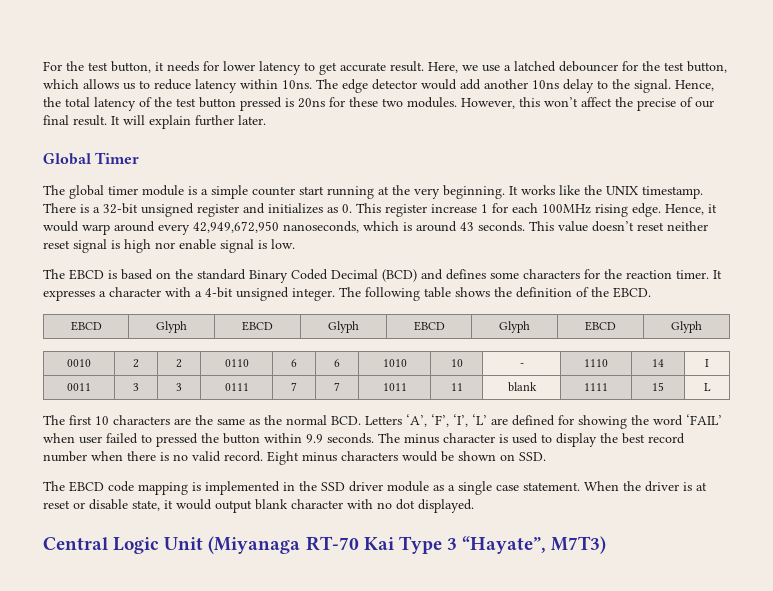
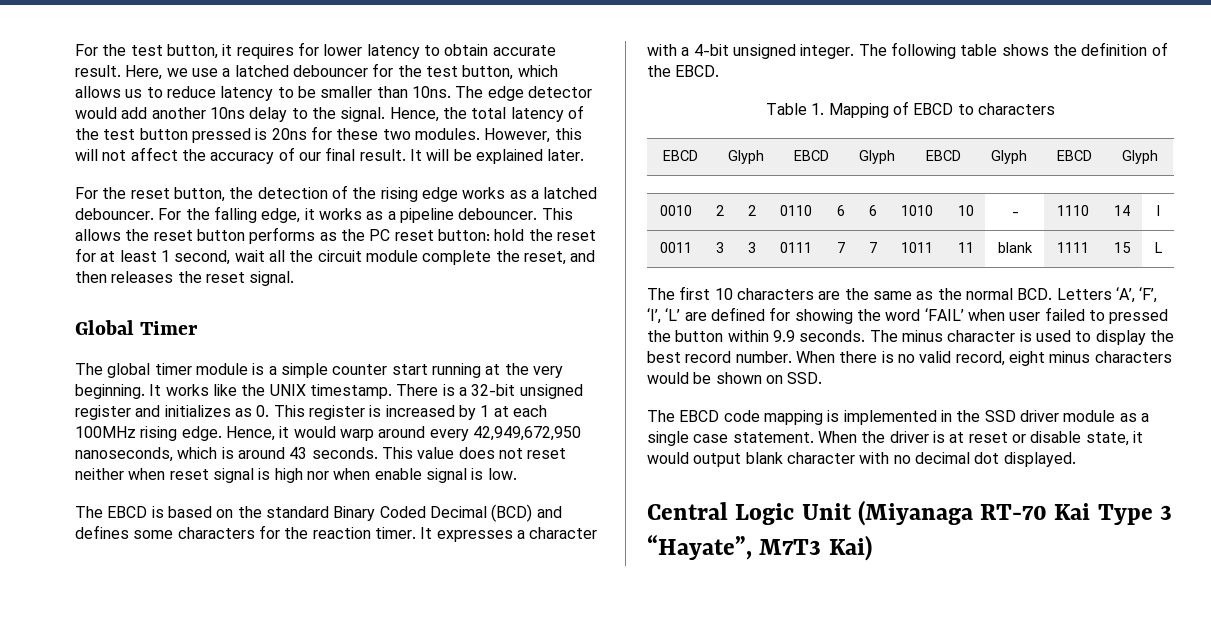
- For the test button, it needs for lower latency to get accurate result.
+ For the test button, it requires for lower latency to obtain accurate result.
- Here, we use a latched debouncer for the test button, which allows us to reduce latency within 10ns.
+ Here, we use a latched debouncer for the test button, which allows us to reduce latency to be smaller than 10ns.
- However, this won’t affect the precise of our final result.
+ However, this will not affect the accuracy of our final result.
- It will explain further later.
+ It will be explained later.
+ For the reset button, the detection of the rising edge works as a latched debouncer. For the falling edge, it works as a pipeline debouncer. This allows the reset button performs as the PC reset button: hold the reset for at least 1 second, wait all the circuit module complete the reset, and then releases the reset signal.
- There is a 32-bit unsigned register and initializes as 0. This register increase 1 for each 100MHz rising edge.
+ There is a 32-bit unsigned register and initializes as 0. This register is increased by 1 at each 100MHz rising edge.
- This value doesn’t reset neither reset signal is high nor enable signal is low.
+ This value does not reset neither when reset signal is high nor when enable signal is low.
+ Table 1. Mapping of EBCD to characters
- The minus character is used to display the best record number when there is no valid record. Eight minus characters would be shown on SSD.
+ The minus character is used to display the best record number. When there is no valid record, eight minus characters would be shown on SSD.
- When the driver is at reset or disable state, it would output blank character with no dot displayed.
+ When the driver is at reset or disable state, it would output blank character with no decimal dot displayed.
- Central Logic Unit (Miyanaga RT-70 Kai Type 3 “Hayate”, M7T3)
+ Central Logic Unit (Miyanaga RT-70 Kai Type 3 “Hayate”, M7T3 Kai)

